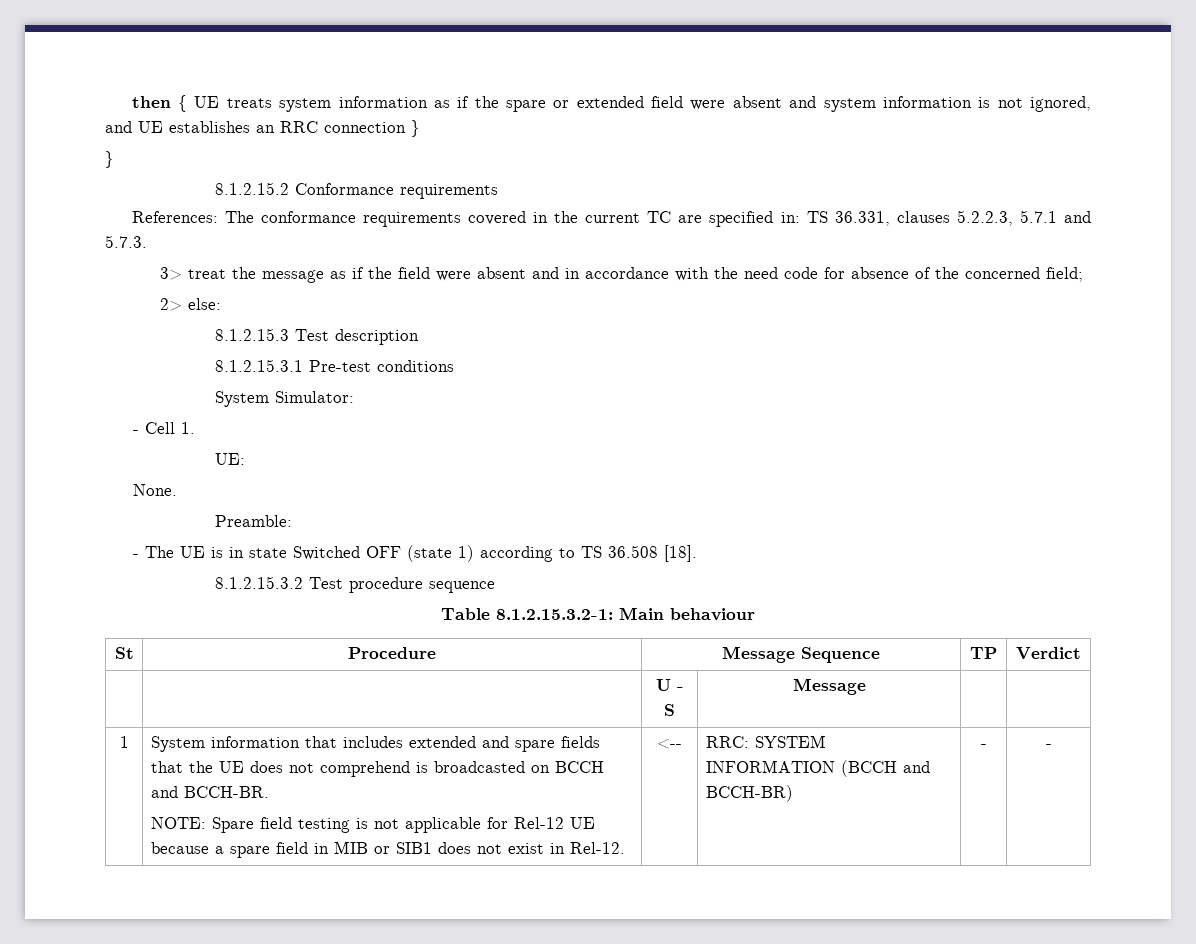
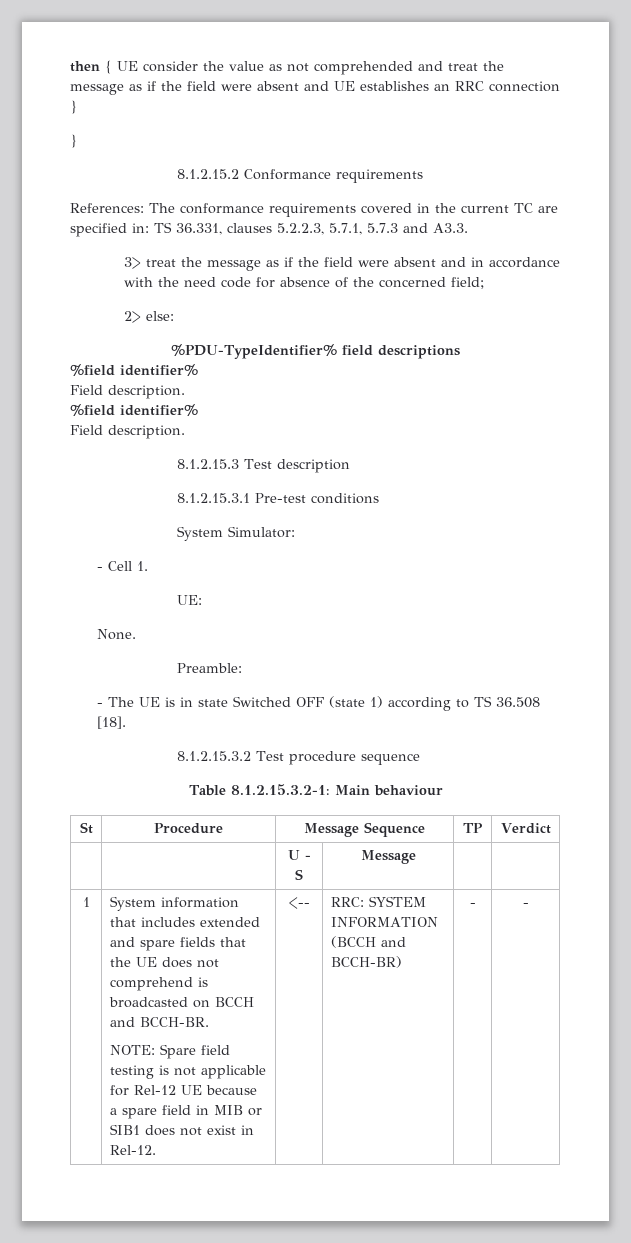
- then { UE treats system information as if the spare or extended field were absent and system information is not ignored, and UE establishes an RRC connection }
+ then { UE consider the value as not comprehended and treat the message as if the field were absent and UE establishes an RRC connection }
- References: The conformance requirements covered in the current TC are specified in: TS 36.331, clauses 5.2.2.3, 5.7.1 and 5.7.3.
+ References: The conformance requirements covered in the current TC are specified in: TS 36.331, clauses 5.2.2.3, 5.7.1, 5.7.3 and A3.3.
+ %PDU-TypeIdentifier% field descriptions
+ %field identifier%
+ Field description.
+ %field identifier%
+ Field description.

